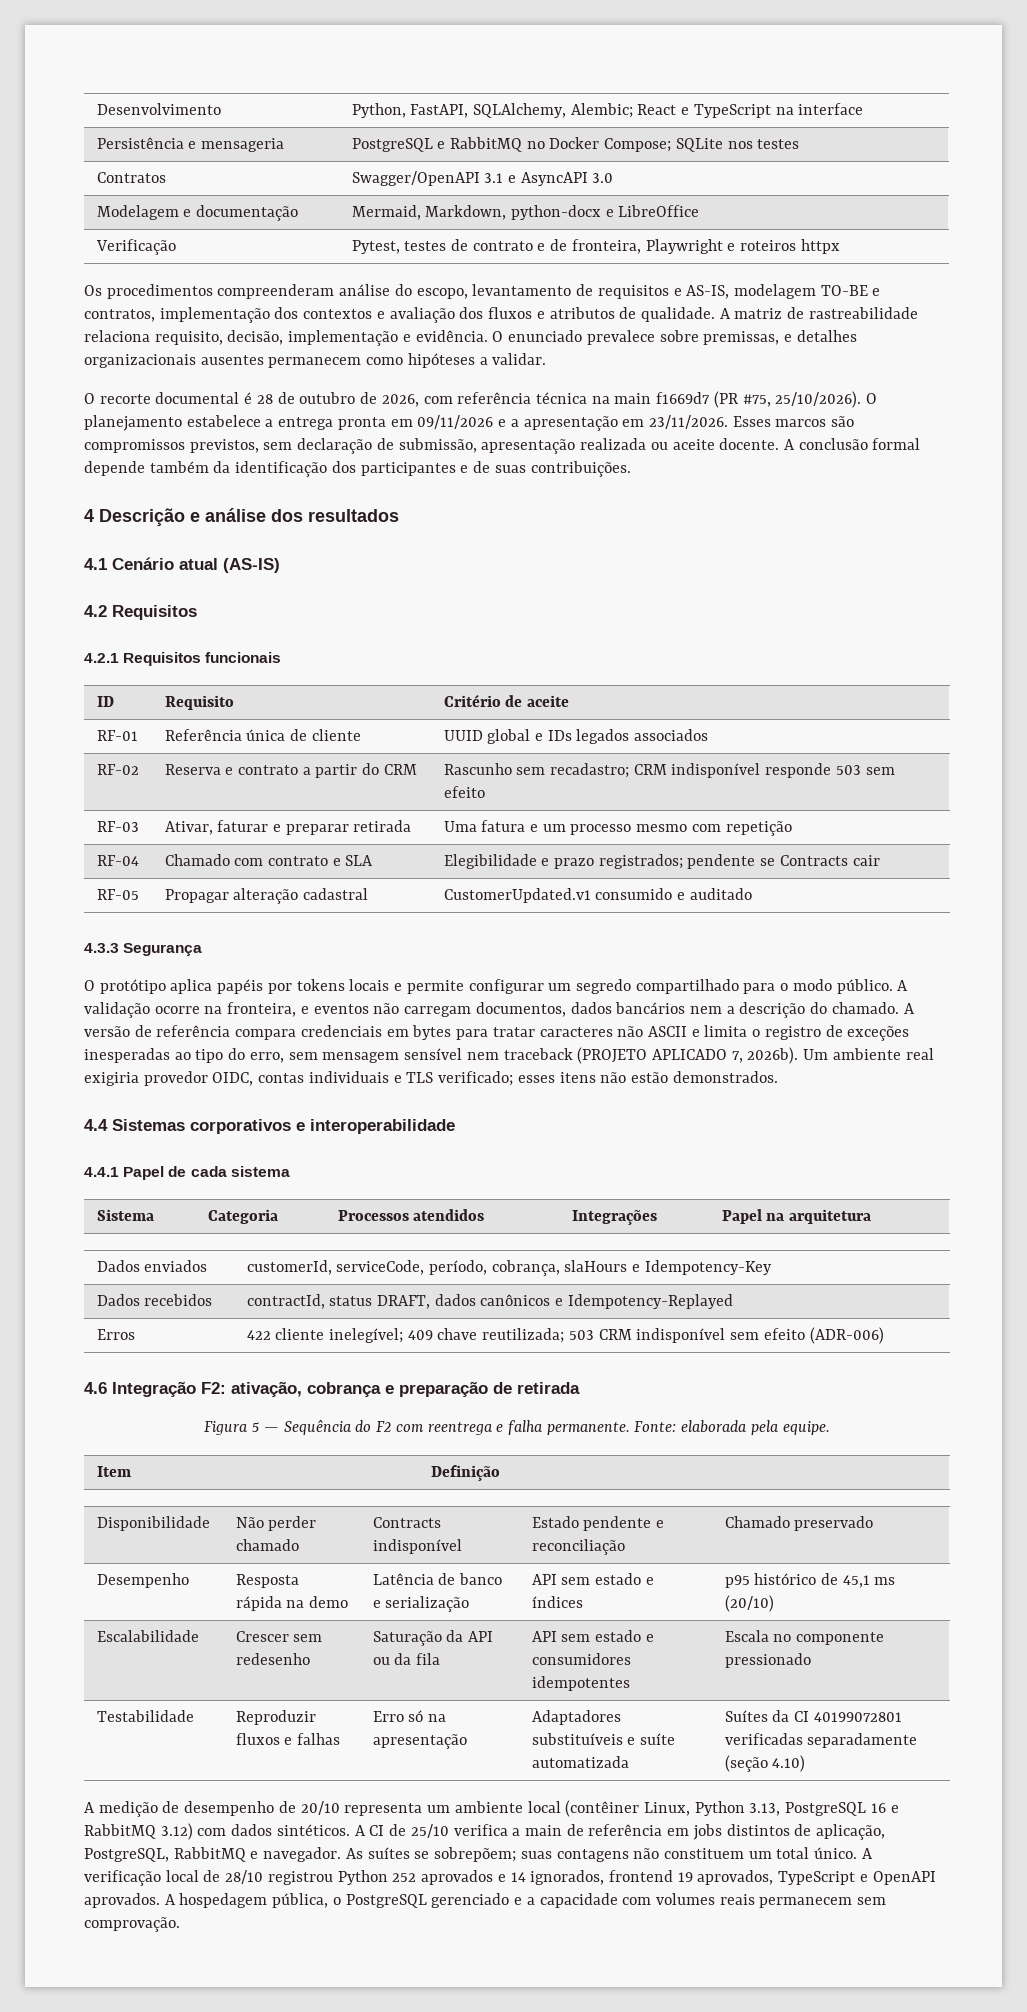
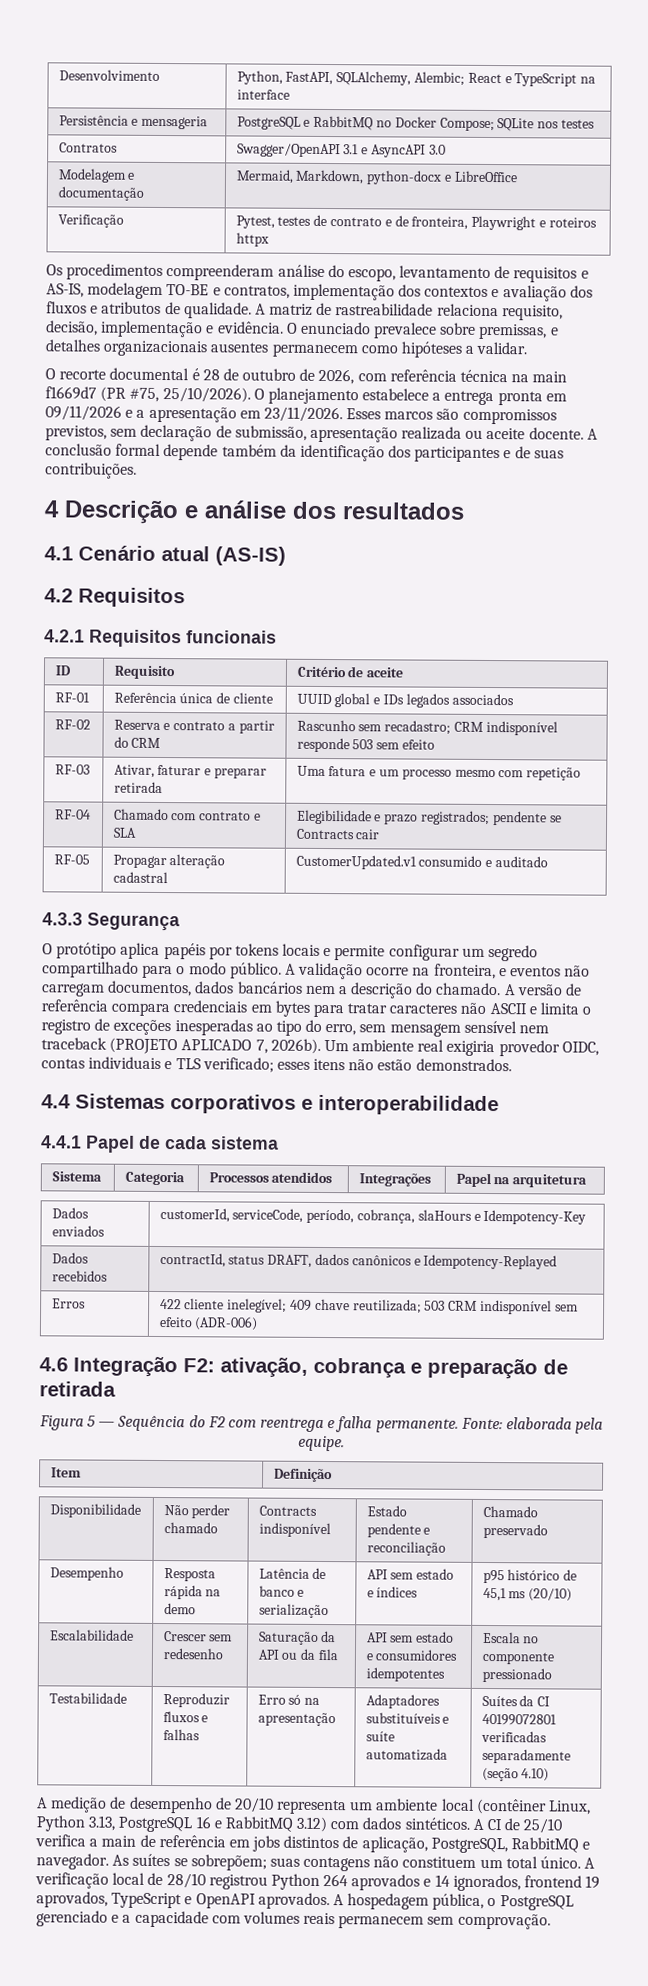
- A verificação local de 28/10 registrou Python 252 aprovados e 14 ignorados, frontend 19 aprovados, TypeScript e OpenAPI aprovados.
+ A verificação local de 28/10 registrou Python 264 aprovados e 14 ignorados, frontend 19 aprovados, TypeScript e OpenAPI aprovados.

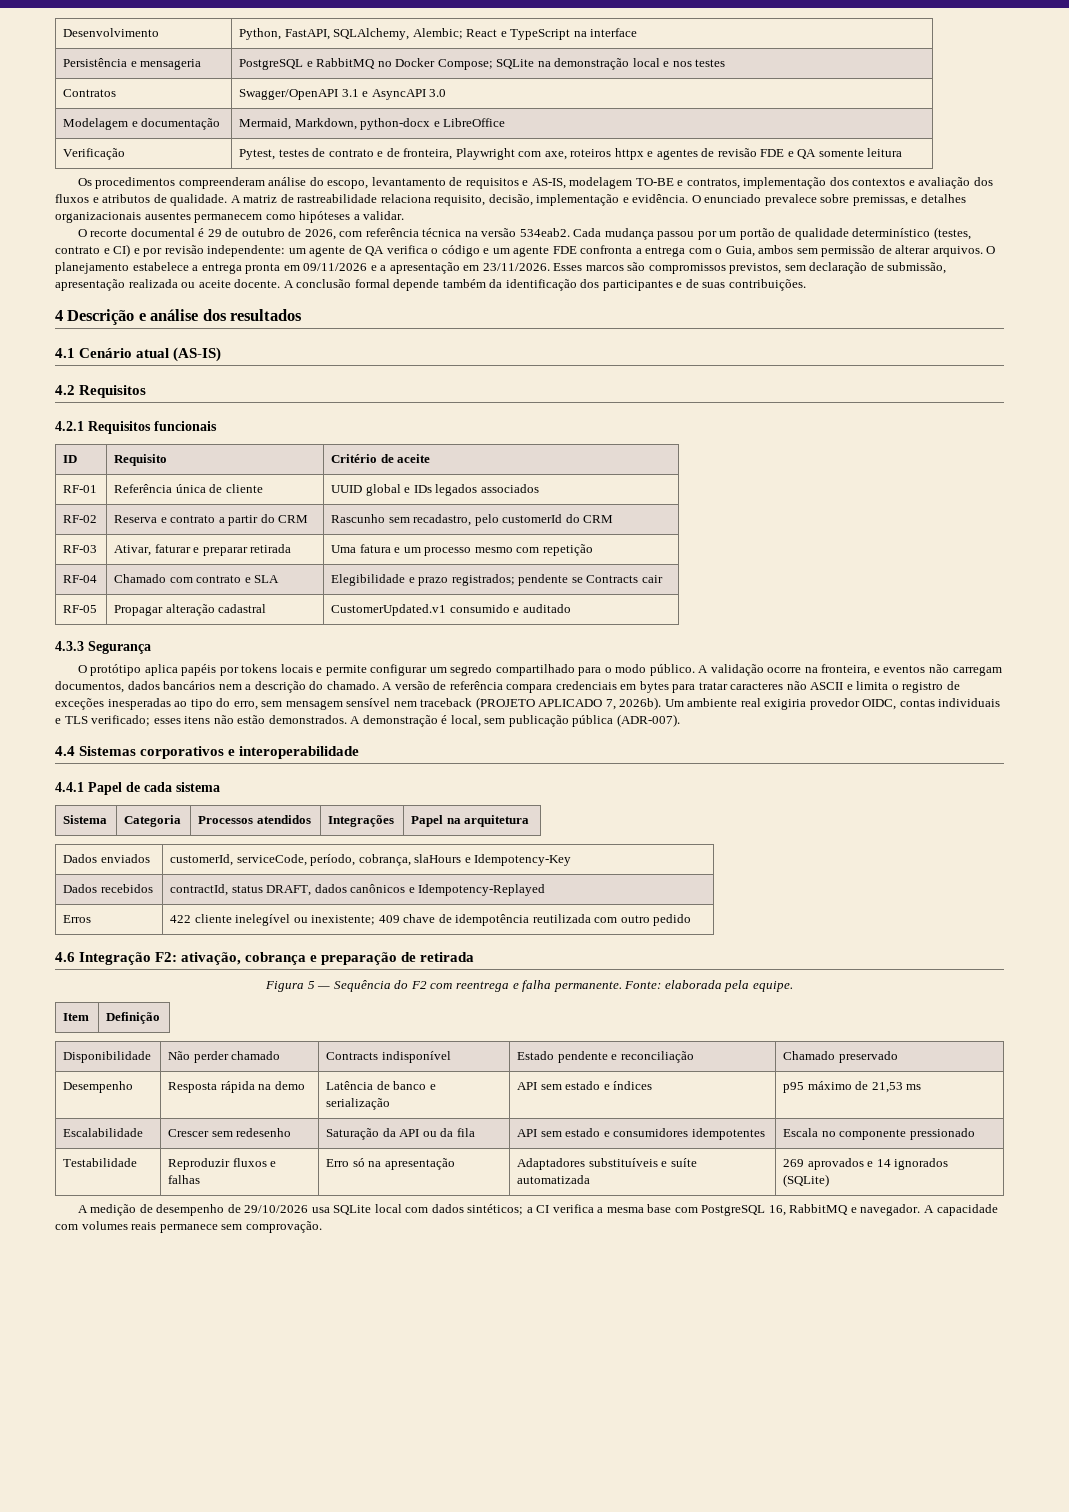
- Persistência e mensageria | PostgreSQL e RabbitMQ no Docker Compose; SQLite nos testes
+ Persistência e mensageria | PostgreSQL e RabbitMQ no Docker Compose; SQLite na demonstração local e nos testes
- Verificação | Pytest, testes de contrato e de fronteira, Playwright e roteiros httpx
+ Verificação | Pytest, testes de contrato e de fronteira, Playwright com axe, roteiros httpx e agentes de revisão FDE e QA somente leitura
- O recorte documental é 28 de outubro de 2026, com referência técnica na main f1669d7 (PR #75, 25/10/2026).
+ O recorte documental é 29 de outubro de 2026, com referência técnica na versão 534eab2. Cada mudança passou por um portão de qualidade determinístico (testes, contrato e CI) e por revisão independente: um agente de QA verifica o código e um agente FDE confronta a entrega com o Guia, ambos sem permissão de alterar arquivos.
- RF-02 | Reserva e contrato a partir do CRM | Rascunho sem recadastro; CRM indisponível responde 503 sem efeito
+ RF-02 | Reserva e contrato a partir do CRM | Rascunho sem recadastro, pelo customerId do CRM
+ A demonstração é local, sem publicação pública (ADR-007).
- Erros | 422 cliente inelegível; 409 chave reutilizada; 503 CRM indisponível sem efeito (ADR-006)
+ Erros | 422 cliente inelegível ou inexistente; 409 chave de idempotência reutilizada com outro pedido
- Desempenho | Resposta rápida na demo | Latência de banco e serialização | API sem estado e índices | p95 histórico de 45,1 ms (20/10)
+ Desempenho | Resposta rápida na demo | Latência de banco e serialização | API sem estado e índices | p95 máximo de 21,53 ms
- Testabilidade | Reproduzir fluxos e falhas | Erro só na apresentação | Adaptadores substituíveis e suíte automatizada | Suítes da CI 40199072801 verificadas separadamente (seção 4.10)
+ Testabilidade | Reproduzir fluxos e falhas | Erro só na apresentação | Adaptadores substituíveis e suíte automatizada | 269 aprovados e 14 ignorados (SQLite)
- A medição de desempenho de 20/10 representa um ambiente local (contêiner Linux, Python 3.13, PostgreSQL 16 e RabbitMQ 3.12) com dados sintéticos. A CI de 25/10 verifica a main de referência em jobs distintos de aplicação, PostgreSQL, RabbitMQ e navegador. As suítes se sobrepõem; suas contagens não constituem um total único. A verificação local de 28/10 registrou Python 264 aprovados e 14 ignorados, frontend 19 aprovados, TypeScript e OpenAPI aprovados. A hospedagem pública, o PostgreSQL gerenciado e a capacidade com volumes reais permanecem sem comprovação.
+ A medição de desempenho de 29/10/2026 usa SQLite local com dados sintéticos; a CI verifica a mesma base com PostgreSQL 16, RabbitMQ e navegador. A capacidade com volumes reais permanece sem comprovação.

